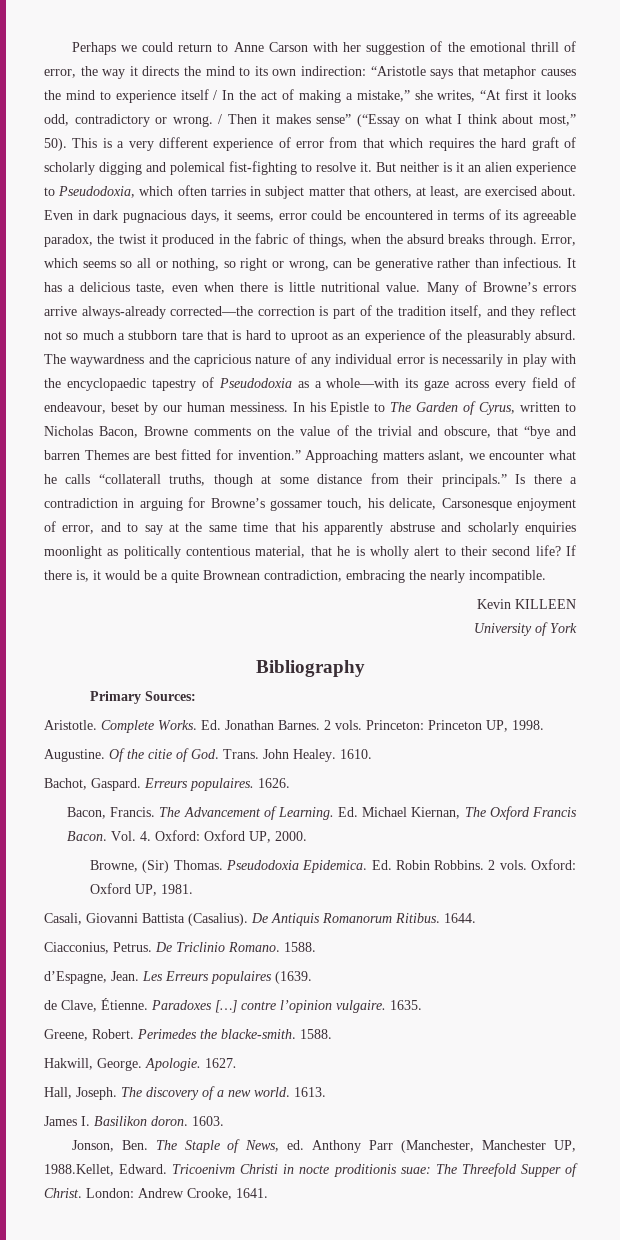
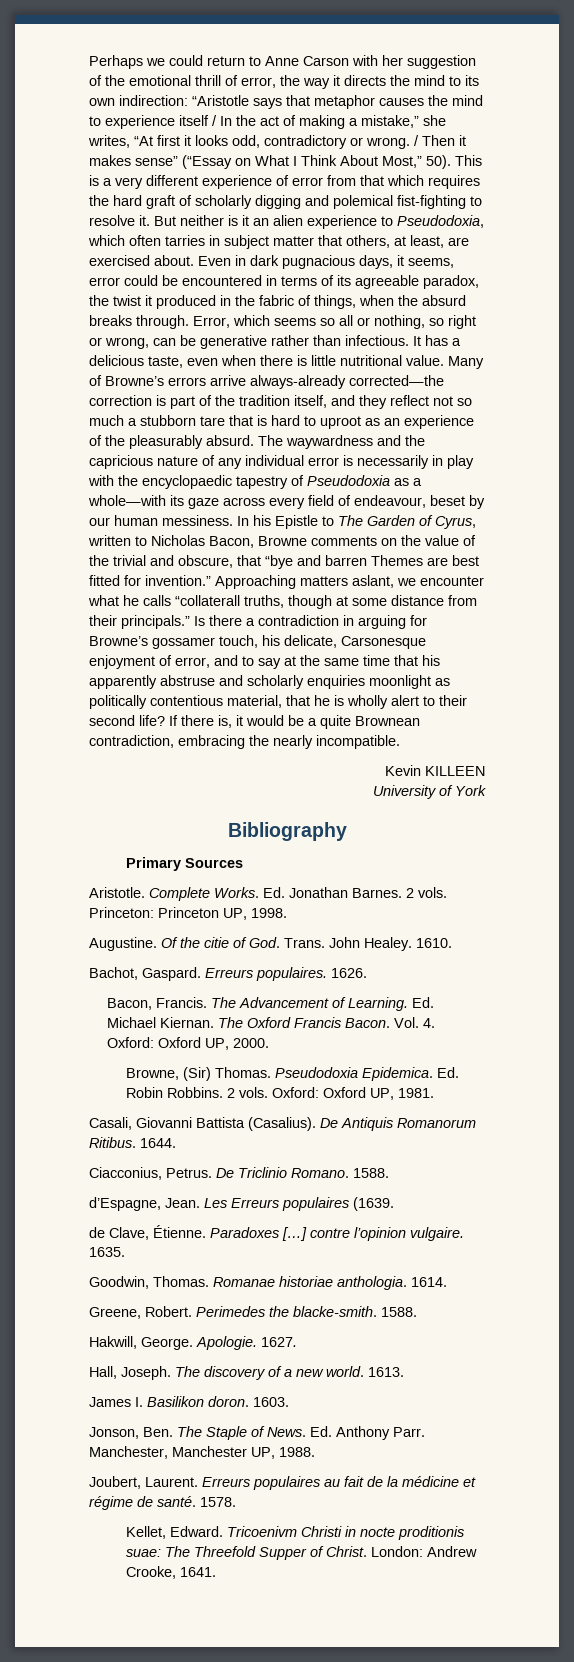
- / Then it makes sense” (“Essay on what I think about most,” 50).
+ / Then it makes sense” (“Essay on What I Think About Most,” 50).
- Primary Sources:
+ Primary Sources
- Ed. Michael Kiernan, The Oxford Francis Bacon.
+ Ed. Michael Kiernan. The Oxford Francis Bacon.
+ Goodwin, Thomas. Romanae historiae anthologia. 1614.
- Jonson, Ben. The Staple of News, ed. Anthony Parr (Manchester, Manchester UP, 1988.Kellet, Edward.
+ Jonson, Ben. The Staple of News. Ed. Anthony Parr. Manchester, Manchester UP, 1988.
+ Joubert, Laurent. Erreurs populaires au fait de la médicine et régime de santé. 1578.
+ Kellet, Edward.

